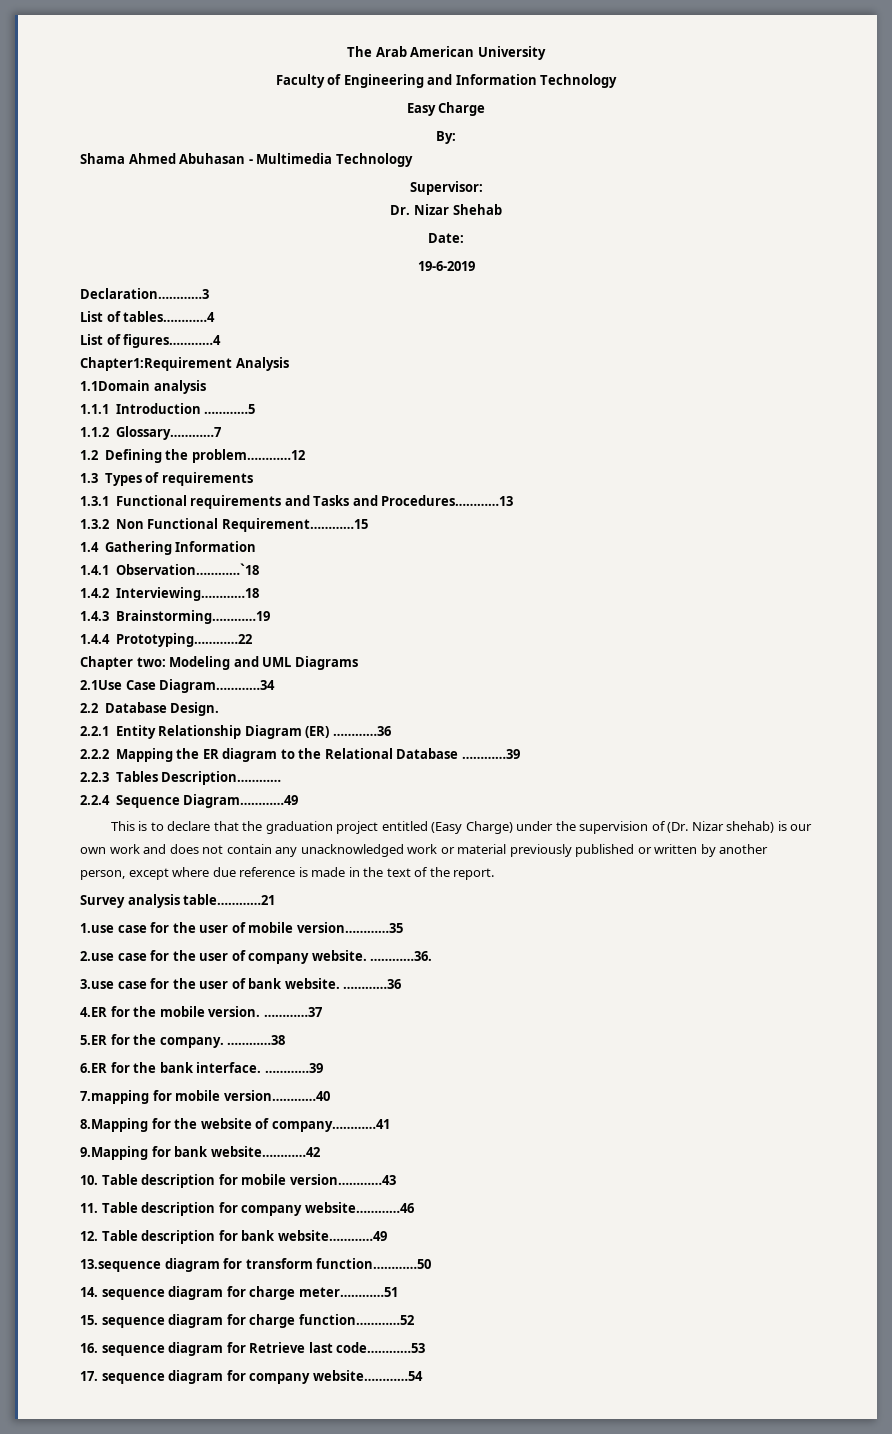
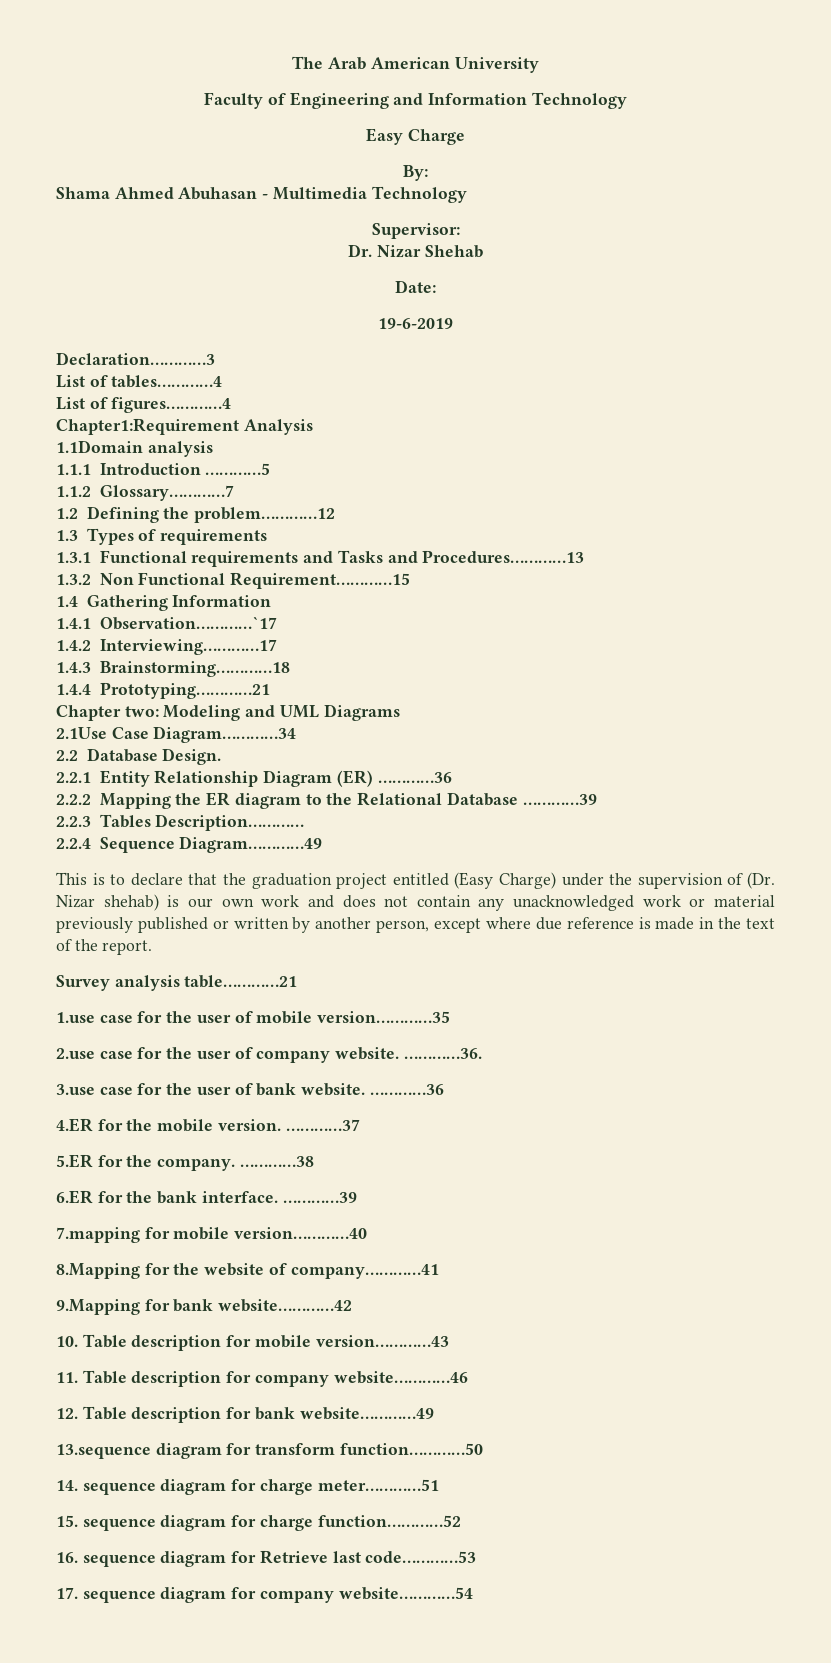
- 1.4.1 Observation…………`18
+ 1.4.1 Observation…………`17
- 1.4.2 Interviewing…………18
+ 1.4.2 Interviewing…………17
- 1.4.3 Brainstorming…………19
+ 1.4.3 Brainstorming…………18
- 1.4.4 Prototyping…………22
+ 1.4.4 Prototyping…………21

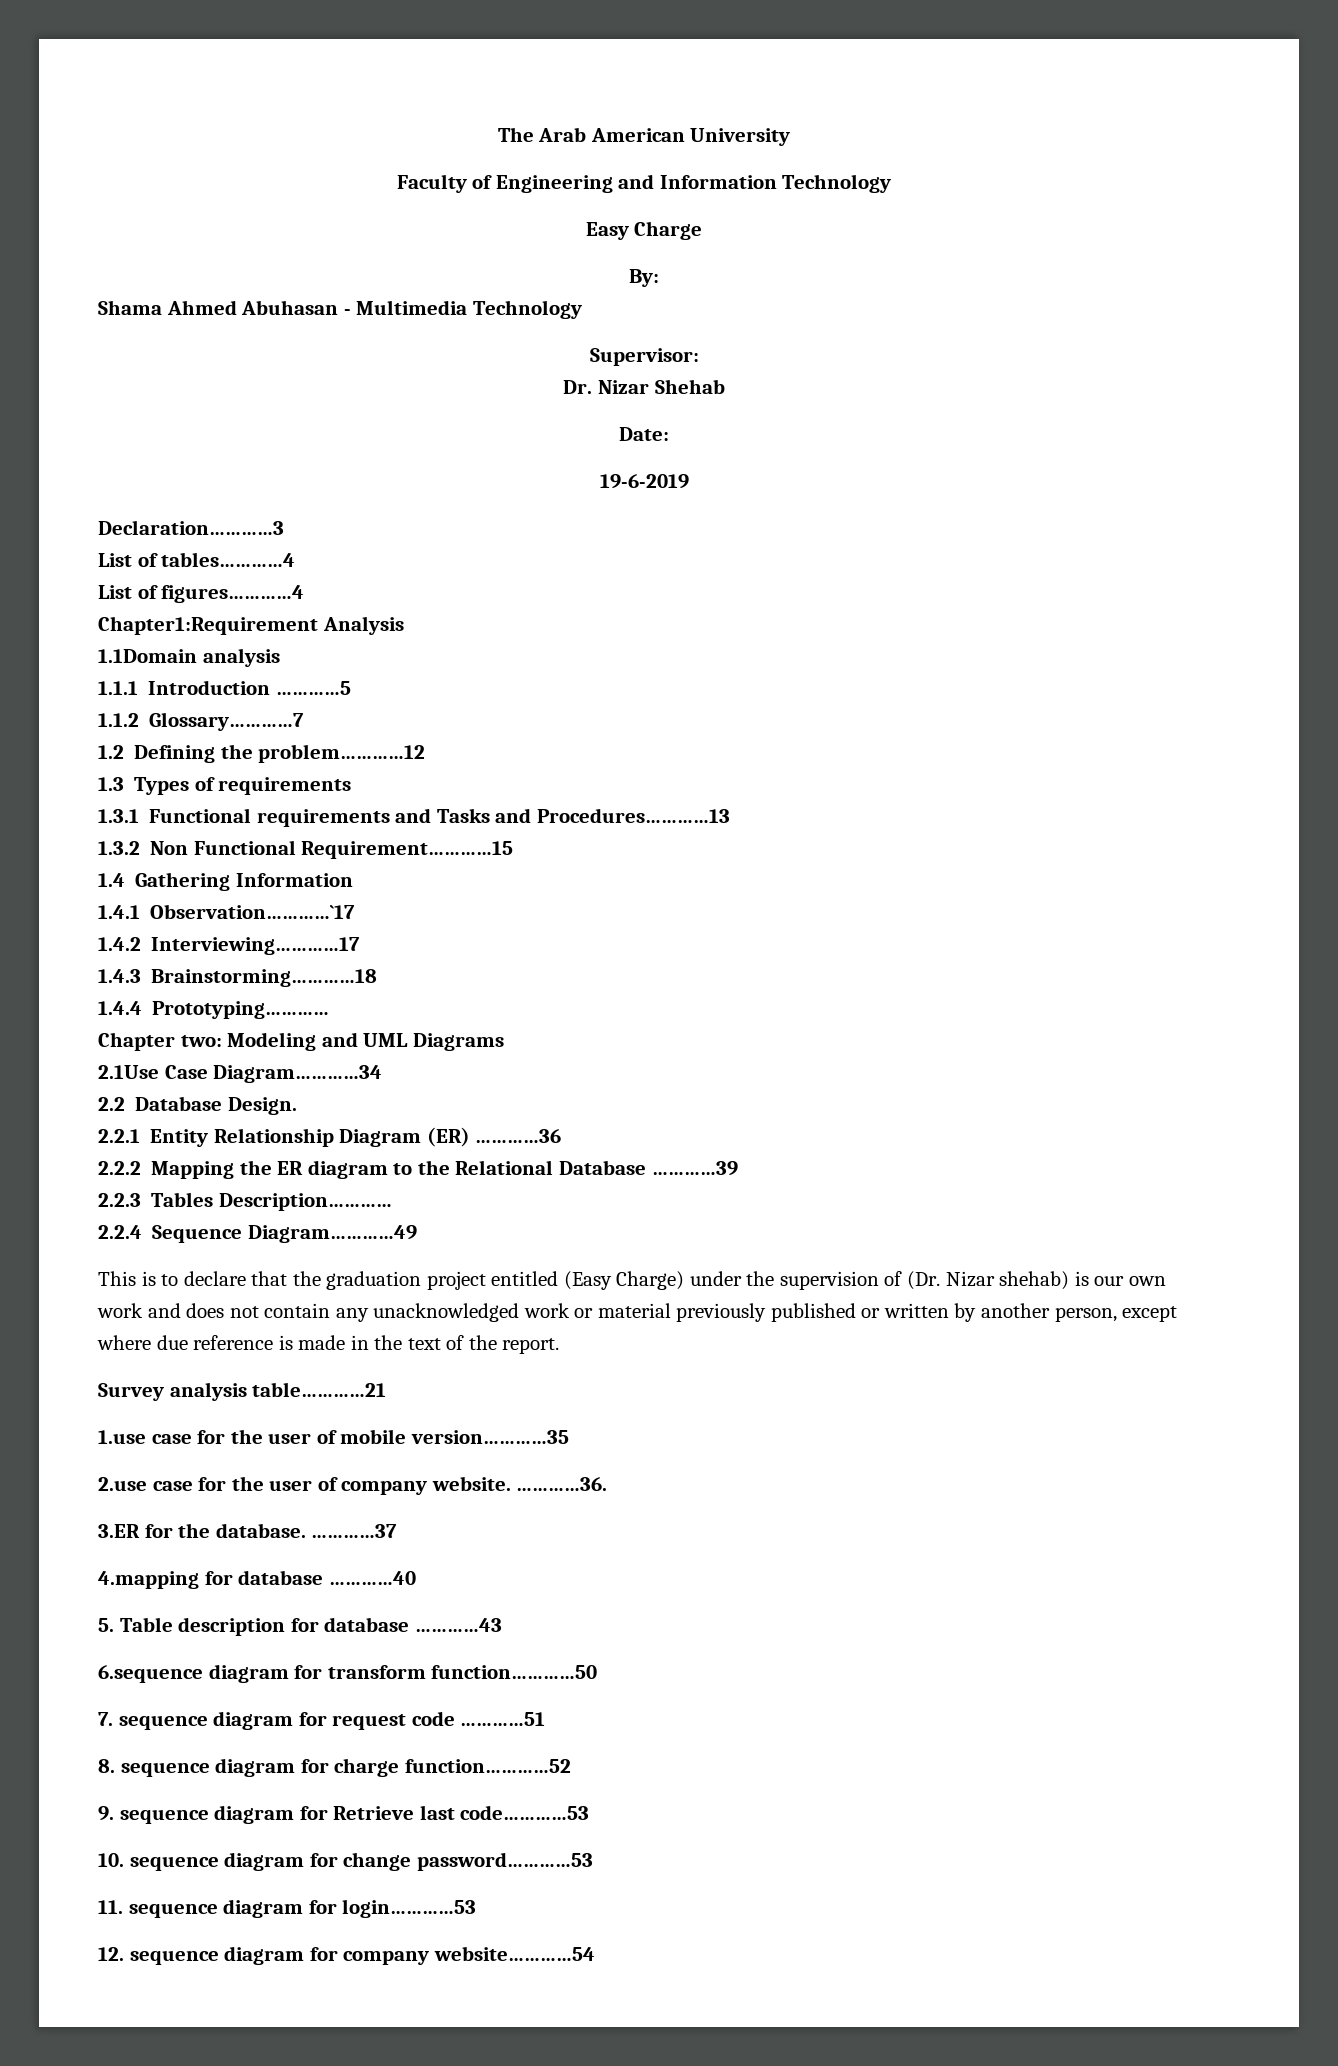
- 1.4.4 Prototyping…………21
+ 1.4.4 Prototyping…………
- 3.use case for the user of bank website. …………36
- 4.ER for the mobile version. …………37
- 5.ER for the company. …………38
- 6.ER for the bank interface. …………39
- 7.mapping for mobile version…………40
- 8.Mapping for the website of company…………41
- 9.Mapping for bank website…………42
- 10. Table description for mobile version…………43
- 11. Table description for company website…………46
- 12. Table description for bank website…………49
- 13.sequence diagram for transform function…………50
+ 3.ER for the database. …………37
+ 4.mapping for database …………40
+ 5. Table description for database …………43
+ 6.sequence diagram for transform function…………50
- 14. sequence diagram for charge meter…………51
- 15. sequence diagram for charge function…………52
+ 7. sequence diagram for request code …………51
+ 8. sequence diagram for charge function…………52
- 16. sequence diagram for Retrieve last code…………53
+ 9. sequence diagram for Retrieve last code…………53
- 17. sequence diagram for company website…………54
+ 10. sequence diagram for change password…………53
+ 11. sequence diagram for login…………53
+ 12. sequence diagram for company website…………54

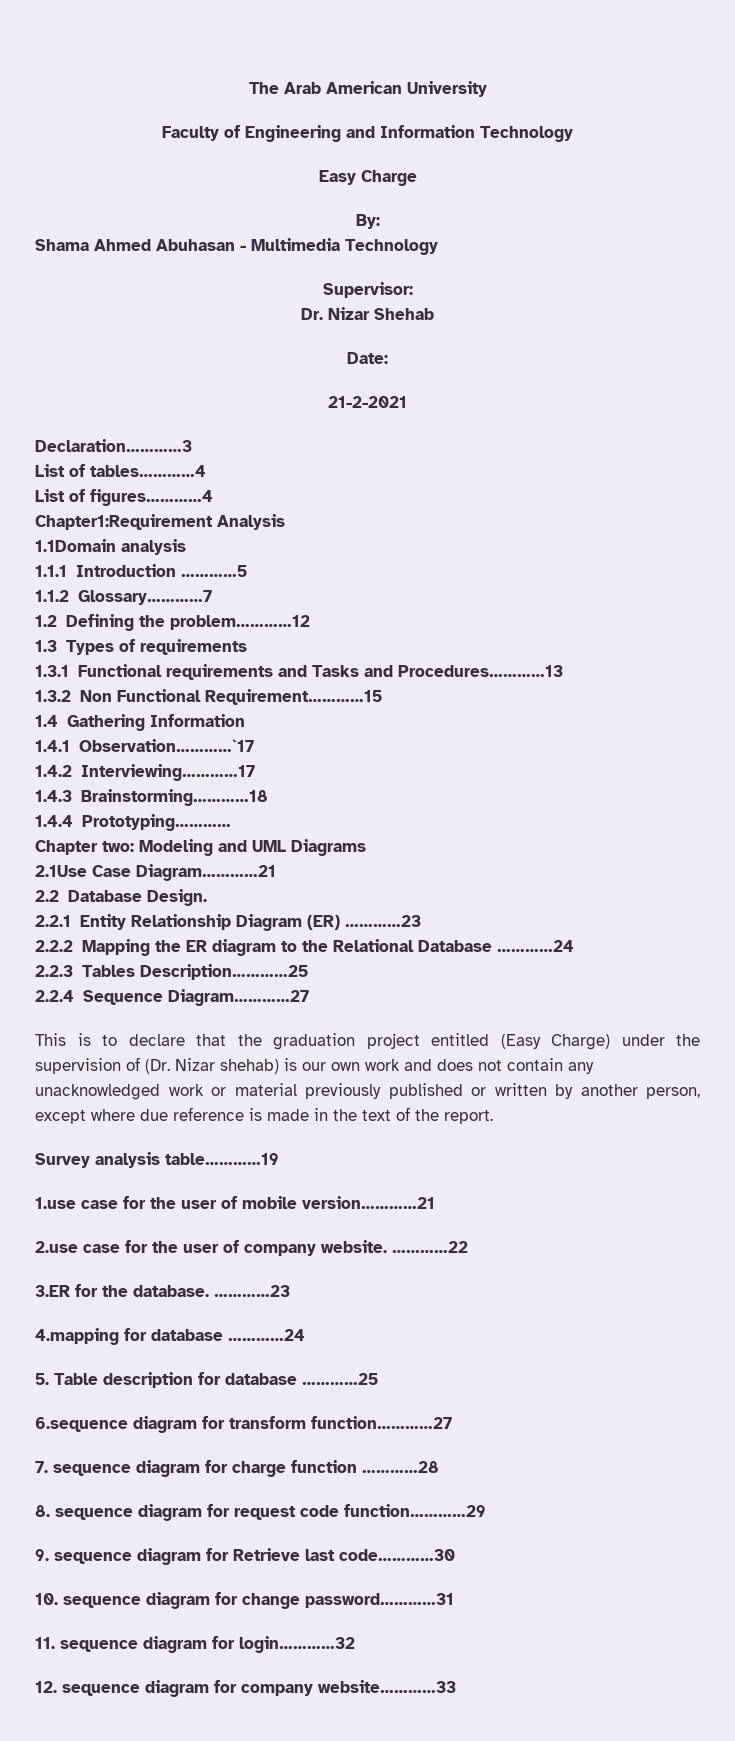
- 19-6-2019
+ 21-2-2021
- 2.1Use Case Diagram…………34
+ 2.1Use Case Diagram…………21
- 2.2.1 Entity Relationship Diagram (ER) …………36
+ 2.2.1 Entity Relationship Diagram (ER) …………23
- 2.2.2 Mapping the ER diagram to the Relational Database …………39
+ 2.2.2 Mapping the ER diagram to the Relational Database …………24
- 2.2.3 Tables Description…………
+ 2.2.3 Tables Description…………25
- 2.2.4 Sequence Diagram…………49
+ 2.2.4 Sequence Diagram…………27
- Survey analysis table…………21
+ Survey analysis table…………19
- 1.use case for the user of mobile version…………35
+ 1.use case for the user of mobile version…………21
- …………36.
+ …………22
- 3.ER for the database. …………37
+ 3.ER for the database. …………23
- 4.mapping for database …………40
+ 4.mapping for database …………24
- 5. Table description for database …………43
+ 5. Table description for database …………25
- 6.sequence diagram for transform function…………50
+ 6.sequence diagram for transform function…………27
- 7. sequence diagram for request code …………51
+ 7. sequence diagram for charge function …………28
- 8. sequence diagram for charge function…………52
+ 8. sequence diagram for request code function…………29
- 9. sequence diagram for Retrieve last code…………53
+ 9. sequence diagram for Retrieve last code…………30
- 10. sequence diagram for change password…………53
+ 10. sequence diagram for change password…………31
- 11. sequence diagram for login…………53
+ 11. sequence diagram for login…………32
- 12. sequence diagram for company website…………54
+ 12. sequence diagram for company website…………33

